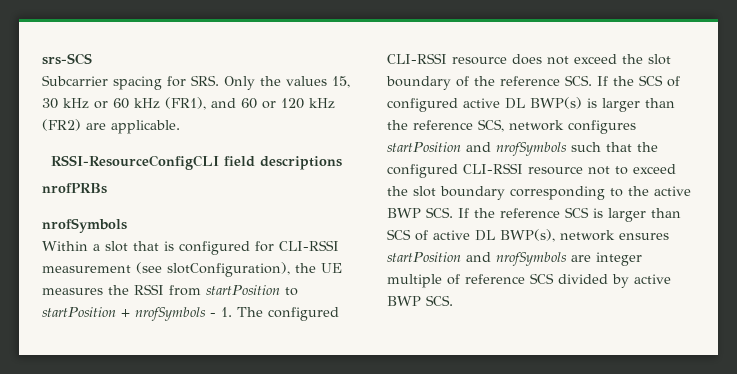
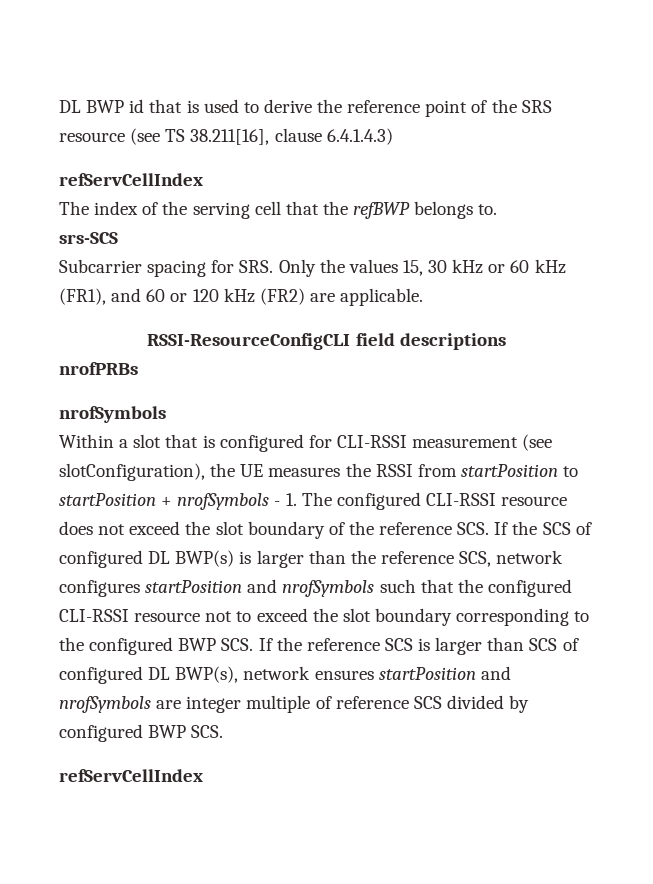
+ DL BWP id that is used to derive the reference point of the SRS resource (see TS 38.211[16], clause 6.4.1.4.3)
+ refServCellIndex
+ The index of the serving cell that the refBWP belongs to.
- Within a slot that is configured for CLI-RSSI measurement (see slotConfiguration), the UE measures the RSSI from startPosition to startPosition + nrofSymbols - 1. The configured CLI-RSSI resource does not exceed the slot boundary of the reference SCS. If the SCS of configured active DL BWP(s) is larger than the reference SCS, network configures startPosition and nrofSymbols such that the configured CLI-RSSI resource not to exceed the slot boundary corresponding to the active BWP SCS. If the reference SCS is larger than SCS of active DL BWP(s), network ensures startPosition and nrofSymbols are integer multiple of reference SCS divided by active BWP SCS.
+ Within a slot that is configured for CLI-RSSI measurement (see slotConfiguration), the UE measures the RSSI from startPosition to startPosition + nrofSymbols - 1. The configured CLI-RSSI resource does not exceed the slot boundary of the reference SCS. If the SCS of configured DL BWP(s) is larger than the reference SCS, network configures startPosition and nrofSymbols such that the configured CLI-RSSI resource not to exceed the slot boundary corresponding to the configured BWP SCS. If the reference SCS is larger than SCS of configured DL BWP(s), network ensures startPosition and nrofSymbols are integer multiple of reference SCS divided by configured BWP SCS.
+ refServCellIndex

